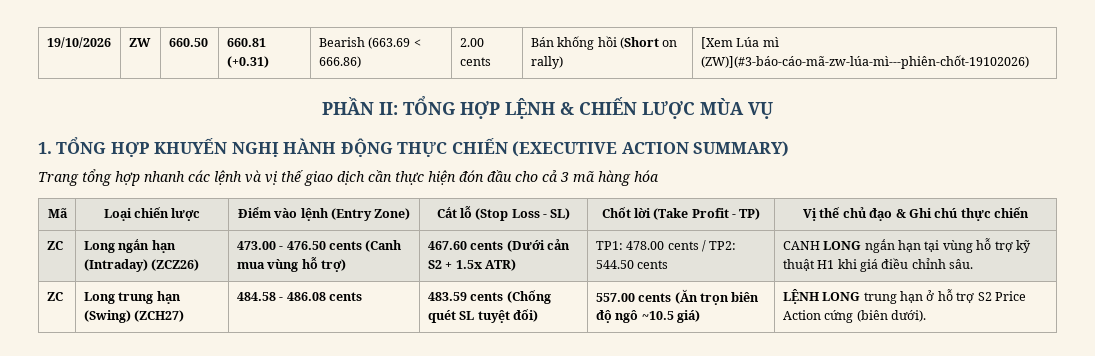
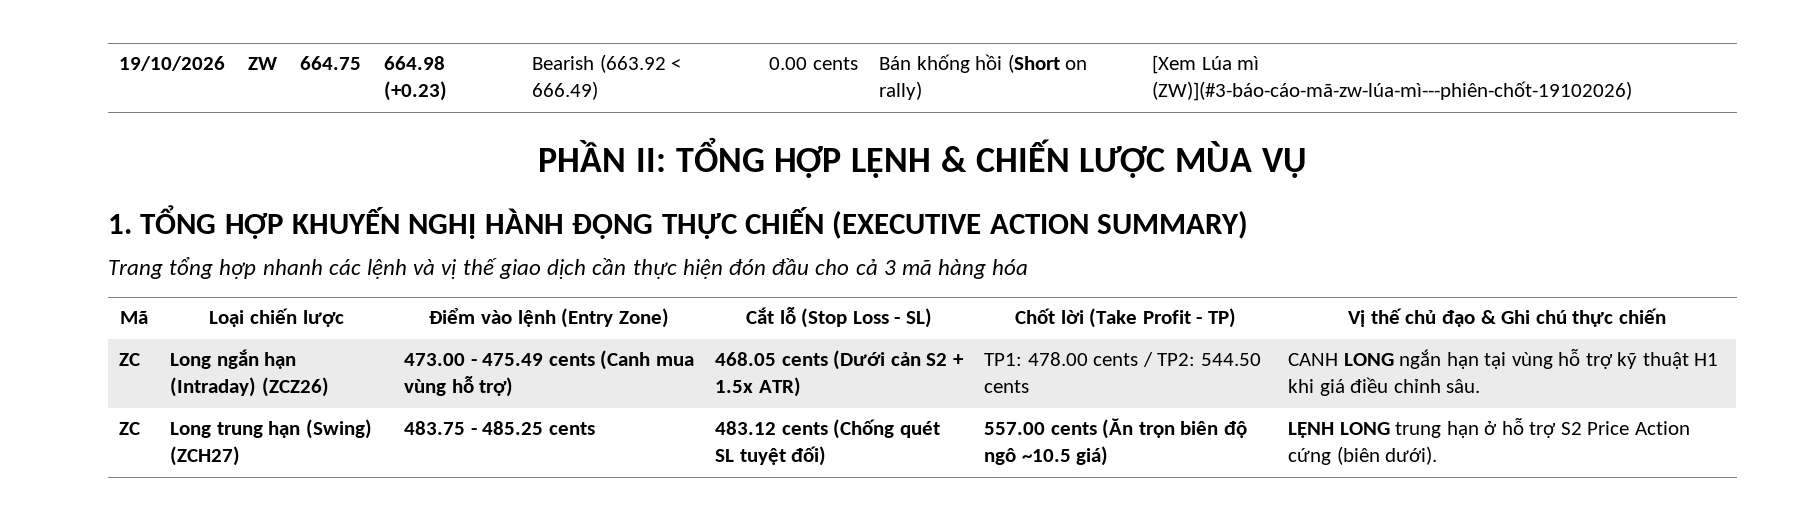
- 19/10/2026 | ZW | 660.50 | 660.81 (+0.31) | Bearish (663.69 < 666.86) | 2.00 cents | Bán khống hồi (Short on rally) | [Xem Lúa mì (ZW)](#3-báo-cáo-mã-zw-lúa-mì---phiên-chốt-19102026)
+ 19/10/2026 | ZW | 664.75 | 664.98 (+0.23) | Bearish (663.92 < 666.49) | 0.00 cents | Bán khống hồi (Short on rally) | [Xem Lúa mì (ZW)](#3-báo-cáo-mã-zw-lúa-mì---phiên-chốt-19102026)
- 473.00 - 476.50 cents (Canh mua vùng hỗ trợ)
+ 473.00 - 475.49 cents (Canh mua vùng hỗ trợ)
- 467.60 cents (Dưới cản S2 + 1.5x ATR)
+ 468.05 cents (Dưới cản S2 + 1.5x ATR)
- ZC | Long trung hạn (Swing) (ZCH27) | 484.58 - 486.08 cents | 483.59 cents (Chống quét SL tuyệt đối) | 557.00 cents (Ăn trọn biên độ ngô ~10.5 giá) | LỆNH LONG trung hạn ở hỗ trợ S2 Price Action cứng (biên dưới).
+ ZC | Long trung hạn (Swing) (ZCH27) | 483.75 - 485.25 cents | 483.12 cents (Chống quét SL tuyệt đối) | 557.00 cents (Ăn trọn biên độ ngô ~10.5 giá) | LỆNH LONG trung hạn ở hỗ trợ S2 Price Action cứng (biên dưới).

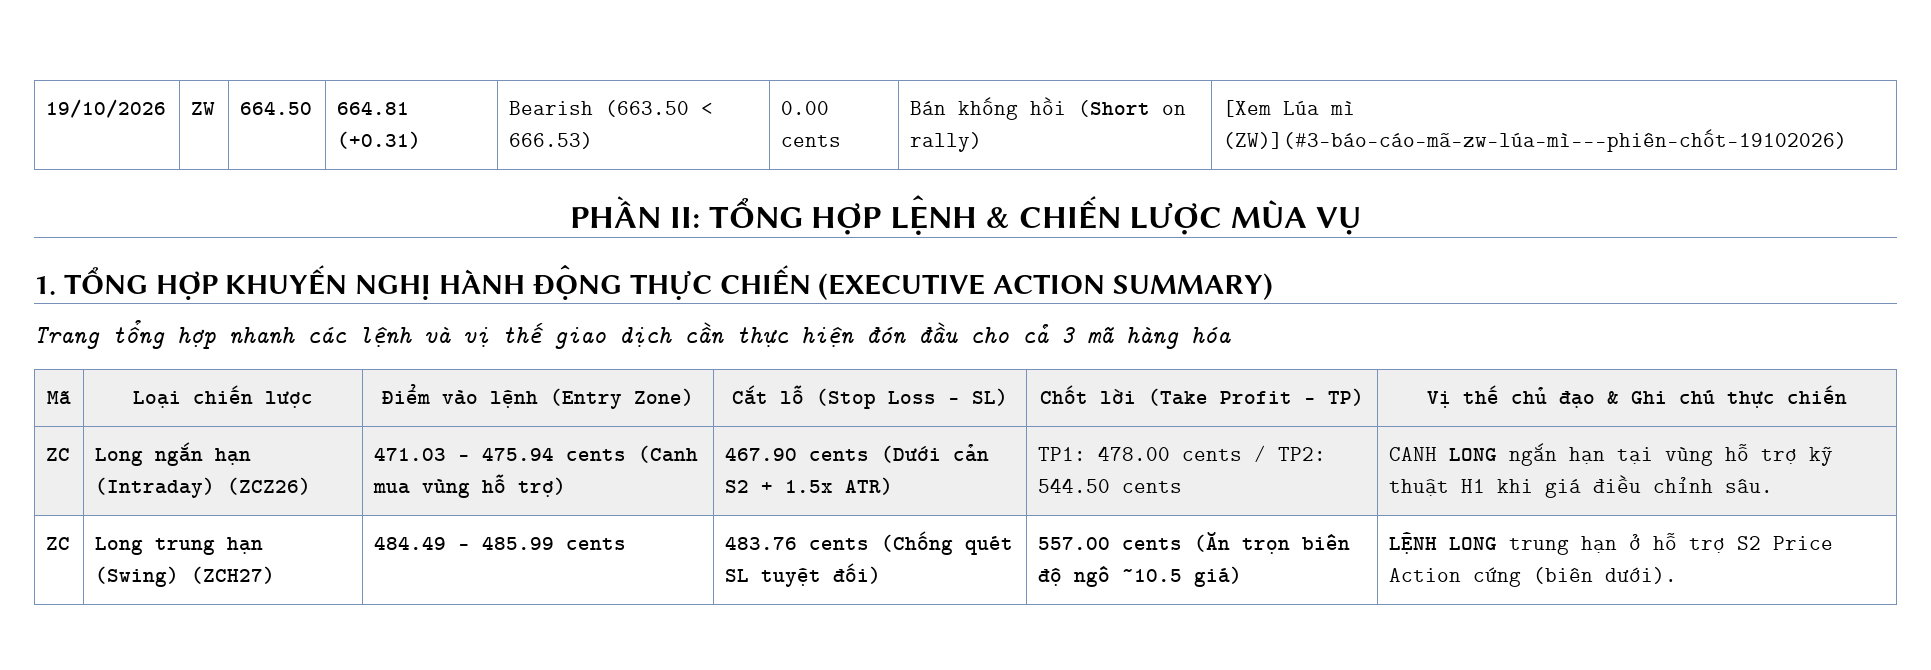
- 19/10/2026 | ZW | 664.75 | 664.98 (+0.23) | Bearish (663.92 < 666.49) | 0.00 cents | Bán khống hồi (Short on rally) | [Xem Lúa mì (ZW)](#3-báo-cáo-mã-zw-lúa-mì---phiên-chốt-19102026)
+ 19/10/2026 | ZW | 664.50 | 664.81 (+0.31) | Bearish (663.50 < 666.53) | 0.00 cents | Bán khống hồi (Short on rally) | [Xem Lúa mì (ZW)](#3-báo-cáo-mã-zw-lúa-mì---phiên-chốt-19102026)
- 473.00 - 475.49 cents (Canh mua vùng hỗ trợ)
+ 471.03 - 475.94 cents (Canh mua vùng hỗ trợ)
- 468.05 cents (Dưới cản S2 + 1.5x ATR)
+ 467.90 cents (Dưới cản S2 + 1.5x ATR)
- ZC | Long trung hạn (Swing) (ZCH27) | 483.75 - 485.25 cents | 483.12 cents (Chống quét SL tuyệt đối) | 557.00 cents (Ăn trọn biên độ ngô ~10.5 giá) | LỆNH LONG trung hạn ở hỗ trợ S2 Price Action cứng (biên dưới).
+ ZC | Long trung hạn (Swing) (ZCH27) | 484.49 - 485.99 cents | 483.76 cents (Chống quét SL tuyệt đối) | 557.00 cents (Ăn trọn biên độ ngô ~10.5 giá) | LỆNH LONG trung hạn ở hỗ trợ S2 Price Action cứng (biên dưới).

